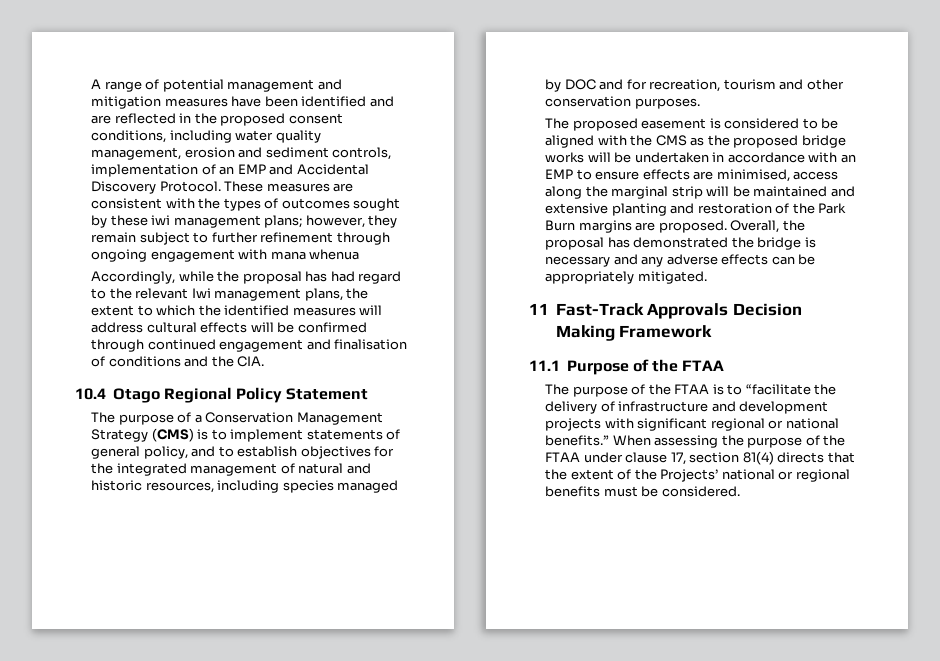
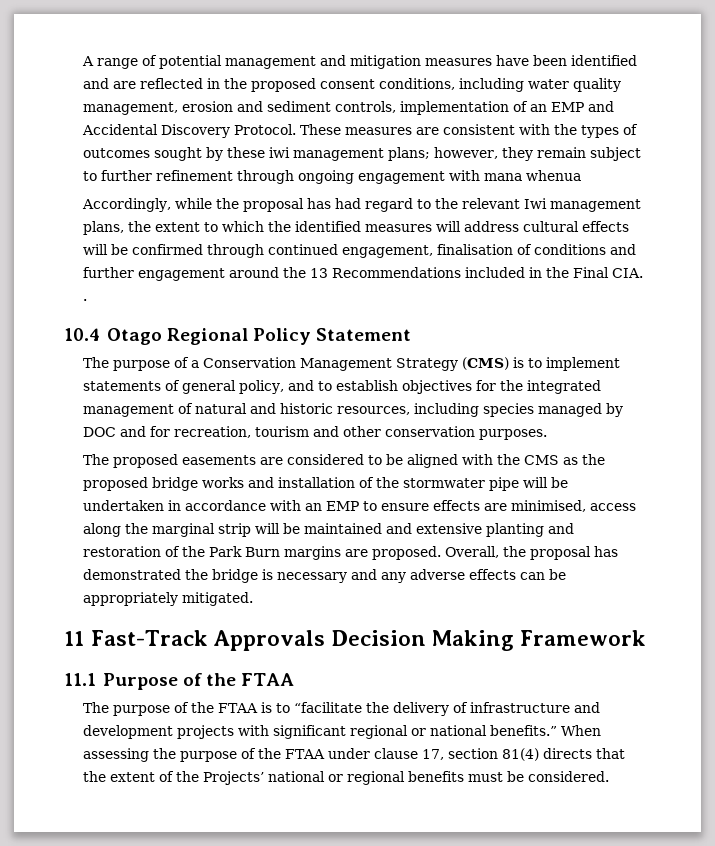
- Accordingly, while the proposal has had regard to the relevant Iwi management plans, the extent to which the identified measures will address cultural effects will be confirmed through continued engagement and finalisation of conditions and the CIA.
+ Accordingly, while the proposal has had regard to the relevant Iwi management plans, the extent to which the identified measures will address cultural effects will be confirmed through continued engagement, finalisation of conditions and further engagement around the 13 Recommendations included in the Final CIA. .
- The proposed easement is considered to be aligned with the CMS as the proposed bridge works will be undertaken in accordance with an EMP to ensure effects are minimised, access along the marginal strip will be maintained and extensive planting and restoration of the Park Burn margins are proposed.
+ The proposed easements are considered to be aligned with the CMS as the proposed bridge works and installation of the stormwater pipe will be undertaken in accordance with an EMP to ensure effects are minimised, access along the marginal strip will be maintained and extensive planting and restoration of the Park Burn margins are proposed.

